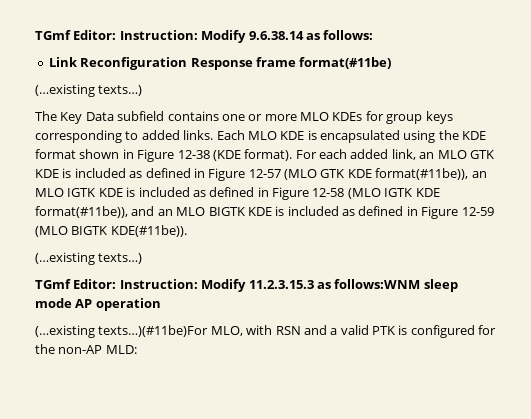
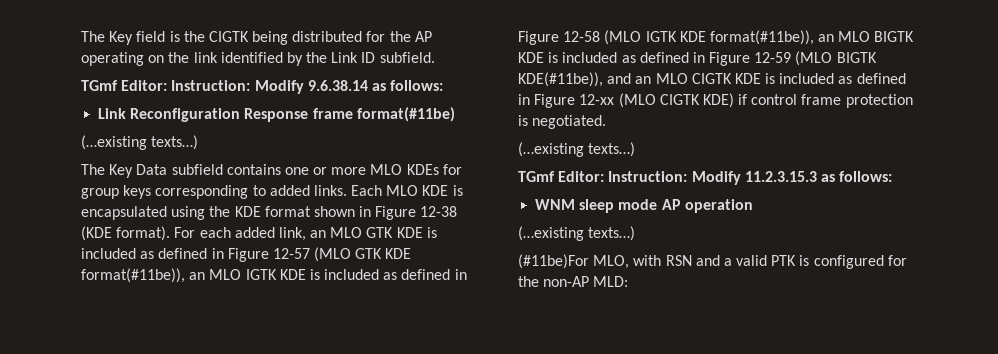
+ The Key field is the CIGTK being distributed for the AP operating on the link identified by the Link ID subfield.
- For each added link, an MLO GTK KDE is included as defined in Figure 12-57 (MLO GTK KDE format(#11be)), an MLO IGTK KDE is included as defined in Figure 12-58 (MLO IGTK KDE format(#11be)), and an MLO BIGTK KDE is included as defined in Figure 12-59 (MLO BIGTK KDE(#11be)).
+ For each added link, an MLO GTK KDE is included as defined in Figure 12-57 (MLO GTK KDE format(#11be)), an MLO IGTK KDE is included as defined in Figure 12-58 (MLO IGTK KDE format(#11be)), an MLO BIGTK KDE is included as defined in Figure 12-59 (MLO BIGTK KDE(#11be)), and an MLO CIGTK KDE is included as defined in Figure 12-xx (MLO CIGTK KDE) if control frame protection is negotiated.
- TGmf Editor: Instruction: Modify 11.2.3.15.3 as follows:WNM sleep mode AP operation
- (…existing texts…)(#11be)For MLO, with RSN and a valid PTK is configured for the non-AP MLD:
+ TGmf Editor: Instruction: Modify 11.2.3.15.3 as follows:
+ WNM sleep mode AP operation
+ (…existing texts…)
+ (#11be)For MLO, with RSN and a valid PTK is configured for the non-AP MLD:

